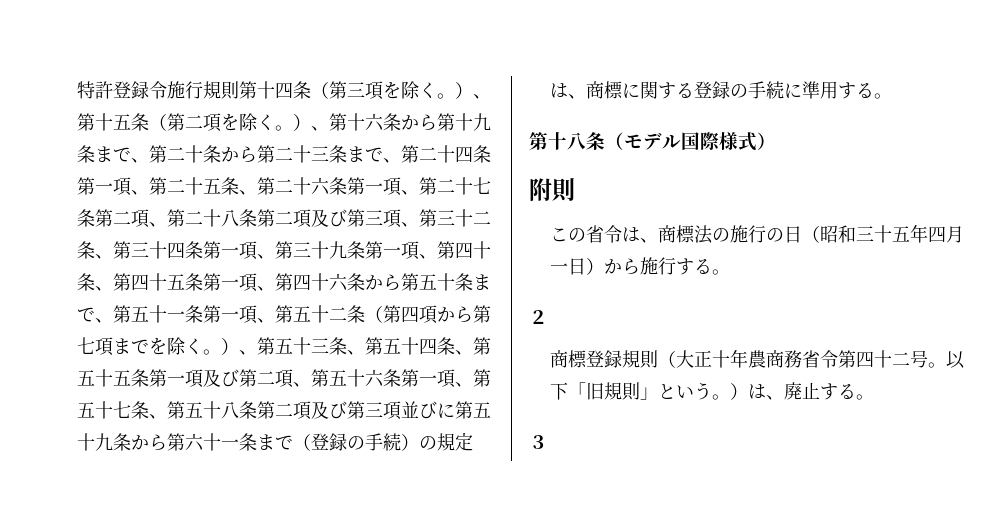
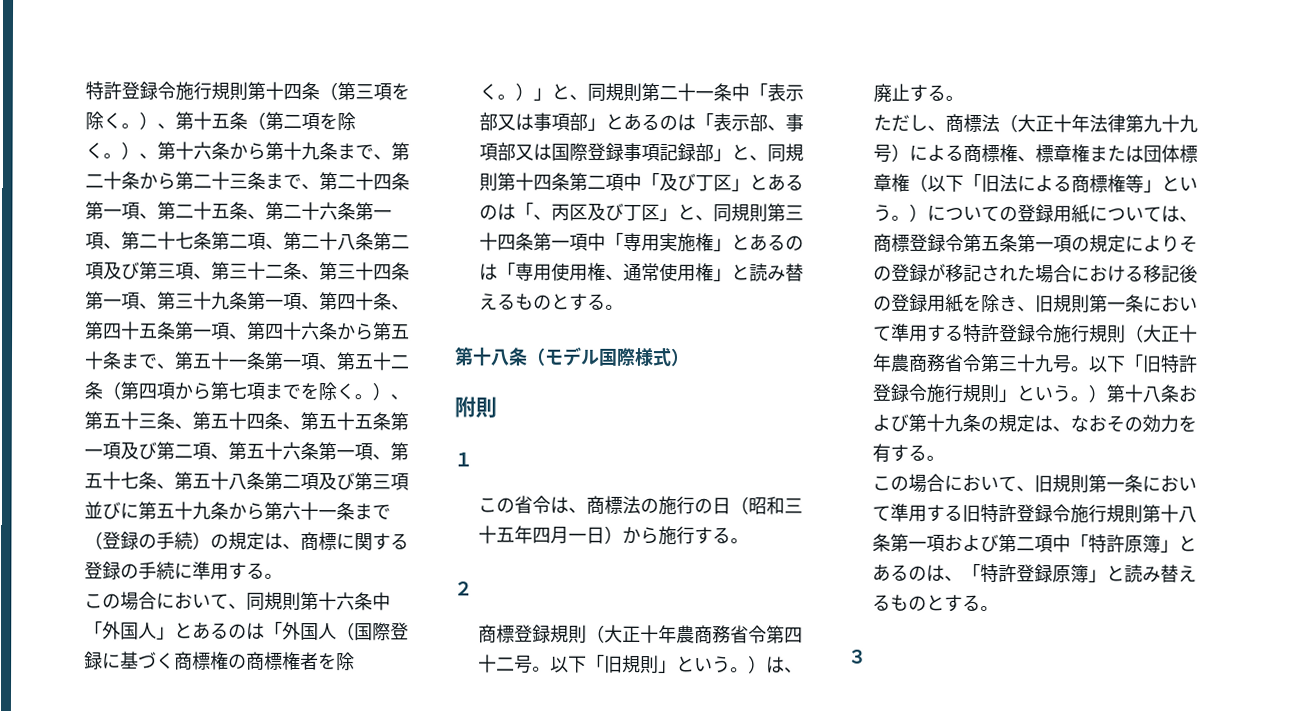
+ この場合において、同規則第十六条中「外国人」とあるのは「外国人（国際登録に基づく商標権の商標権者を除く。）」と、同規則第二十一条中「表示部又は事項部」とあるのは「表示部、事項部又は国際登録事項記録部」と、同規則第十四条第二項中「及び丁区」とあるのは「、丙区及び丁区」と、同規則第三十四条第一項中「専用実施権」とあるのは「専用使用権、通常使用権」と読み替えるものとする。
+ １
+ ただし、商標法（大正十年法律第九十九号）による商標権、標章権または団体標章権（以下「旧法による商標権等」という。）についての登録用紙については、商標登録令第五条第一項の規定によりその登録が移記された場合における移記後の登録用紙を除き、旧規則第一条において準用する特許登録令施行規則（大正十年農商務省令第三十九号。以下「旧特許登録令施行規則」という。）第十八条および第十九条の規定は、なおその効力を有する。
+ この場合において、旧規則第一条において準用する旧特許登録令施行規則第十八条第一項および第二項中「特許原簿」とあるのは、「特許登録原簿」と読み替えるものとする。

